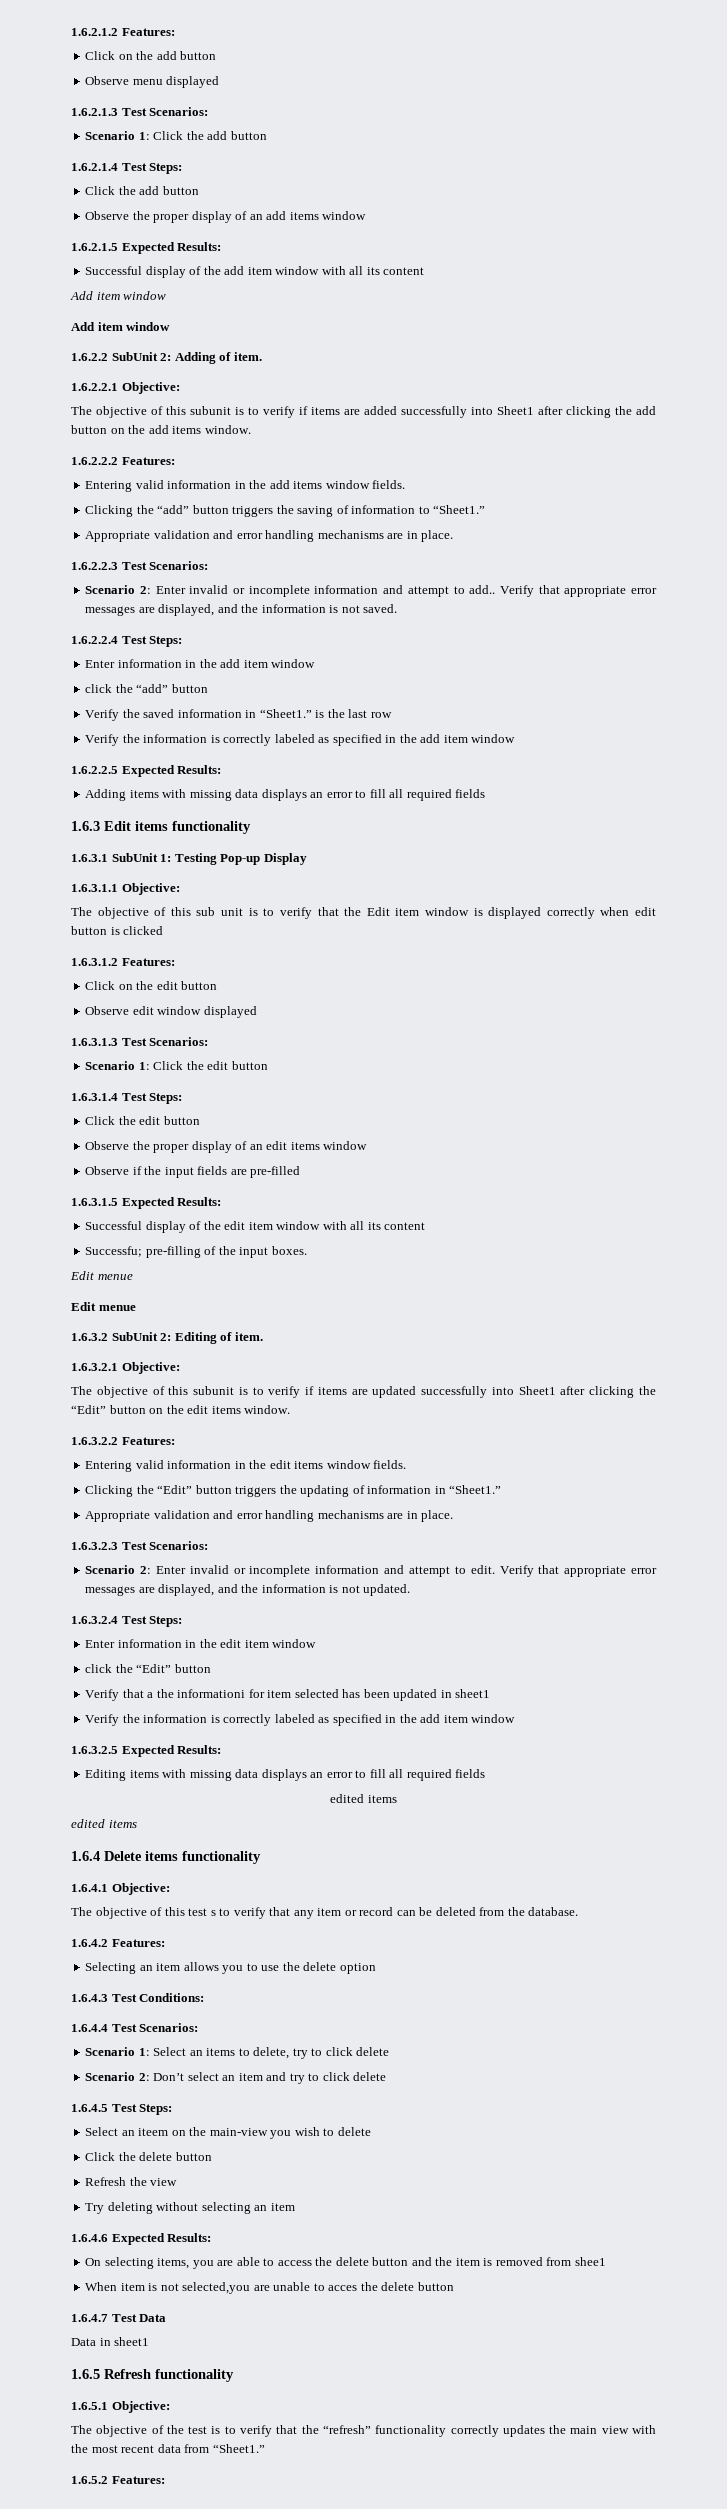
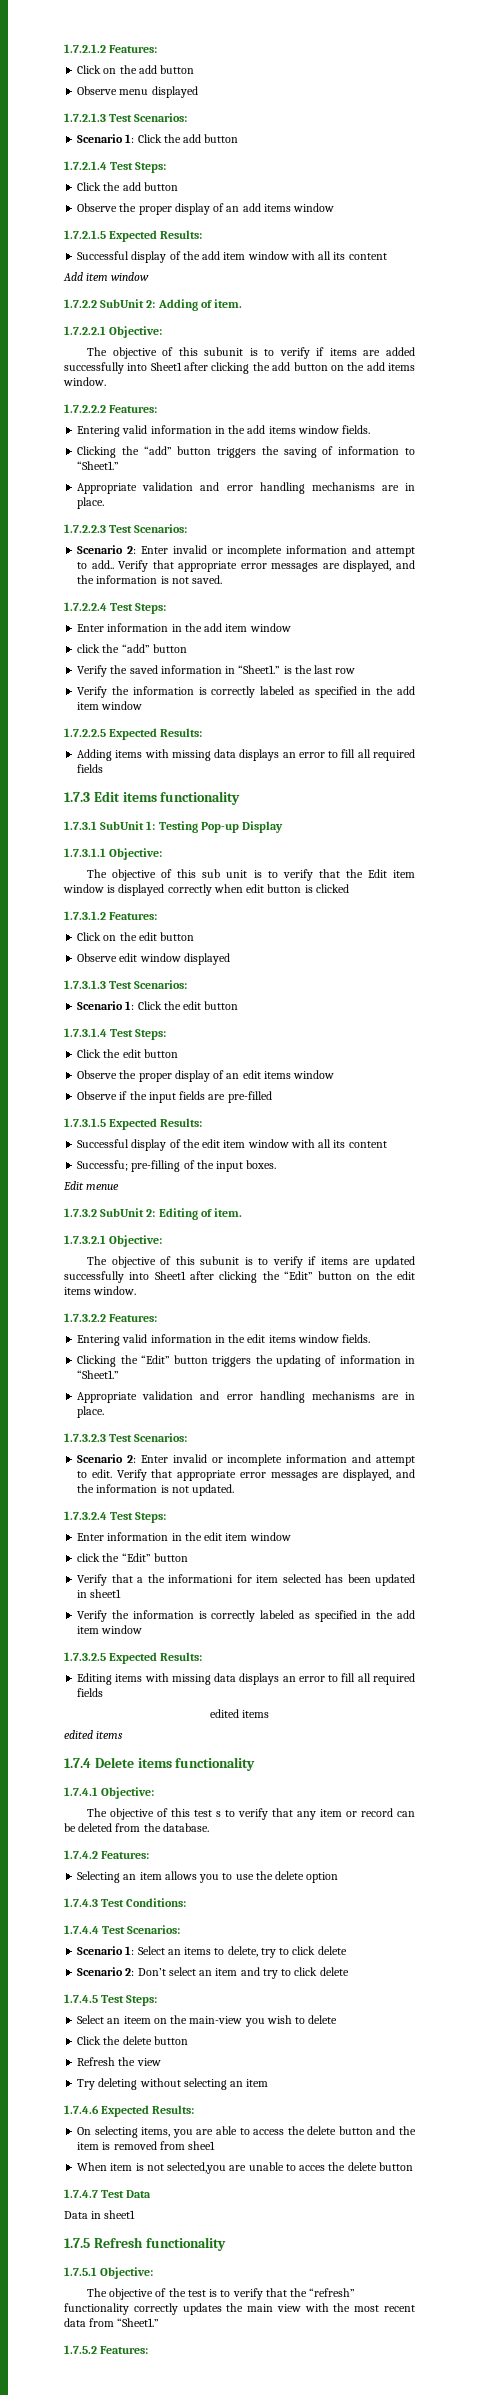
- 1.6.2.1.2 Features:
+ 1.7.2.1.2 Features:
- 1.6.2.1.3 Test Scenarios:
+ 1.7.2.1.3 Test Scenarios:
- 1.6.2.1.4 Test Steps:
+ 1.7.2.1.4 Test Steps:
- 1.6.2.1.5 Expected Results:
+ 1.7.2.1.5 Expected Results:
  Successful display of the add item window with all its content
  Add item window
- Add item window
- 1.6.2.2 SubUnit 2: Adding of item.
+ 1.7.2.2 SubUnit 2: Adding of item.
- 1.6.2.2.1 Objective:
+ 1.7.2.2.1 Objective:
- 1.6.2.2.2 Features:
+ 1.7.2.2.2 Features:
- 1.6.2.2.3 Test Scenarios:
+ 1.7.2.2.3 Test Scenarios:
- 1.6.2.2.4 Test Steps:
+ 1.7.2.2.4 Test Steps:
- 1.6.2.2.5 Expected Results:
+ 1.7.2.2.5 Expected Results:
- 1.6.3 Edit items functionality
+ 1.7.3 Edit items functionality
- 1.6.3.1 SubUnit 1: Testing Pop-up Display
+ 1.7.3.1 SubUnit 1: Testing Pop-up Display
- 1.6.3.1.1 Objective:
+ 1.7.3.1.1 Objective:
- 1.6.3.1.2 Features:
+ 1.7.3.1.2 Features:
- 1.6.3.1.3 Test Scenarios:
+ 1.7.3.1.3 Test Scenarios:
- 1.6.3.1.4 Test Steps:
+ 1.7.3.1.4 Test Steps:
- 1.6.3.1.5 Expected Results:
+ 1.7.3.1.5 Expected Results:
  Successfu; pre-filling of the input boxes.
  Edit menue
- Edit menue
- 1.6.3.2 SubUnit 2: Editing of item.
+ 1.7.3.2 SubUnit 2: Editing of item.
- 1.6.3.2.1 Objective:
+ 1.7.3.2.1 Objective:
- 1.6.3.2.2 Features:
+ 1.7.3.2.2 Features:
- 1.6.3.2.3 Test Scenarios:
+ 1.7.3.2.3 Test Scenarios:
- 1.6.3.2.4 Test Steps:
+ 1.7.3.2.4 Test Steps:
- 1.6.3.2.5 Expected Results:
+ 1.7.3.2.5 Expected Results:
- 1.6.4 Delete items functionality
+ 1.7.4 Delete items functionality
- 1.6.4.1 Objective:
+ 1.7.4.1 Objective:
- 1.6.4.2 Features:
+ 1.7.4.2 Features:
- 1.6.4.3 Test Conditions:
+ 1.7.4.3 Test Conditions:
- 1.6.4.4 Test Scenarios:
+ 1.7.4.4 Test Scenarios:
- 1.6.4.5 Test Steps:
+ 1.7.4.5 Test Steps:
- 1.6.4.6 Expected Results:
+ 1.7.4.6 Expected Results:
- 1.6.4.7 Test Data
+ 1.7.4.7 Test Data
- 1.6.5 Refresh functionality
+ 1.7.5 Refresh functionality
- 1.6.5.1 Objective:
+ 1.7.5.1 Objective:
- 1.6.5.2 Features:
+ 1.7.5.2 Features:

